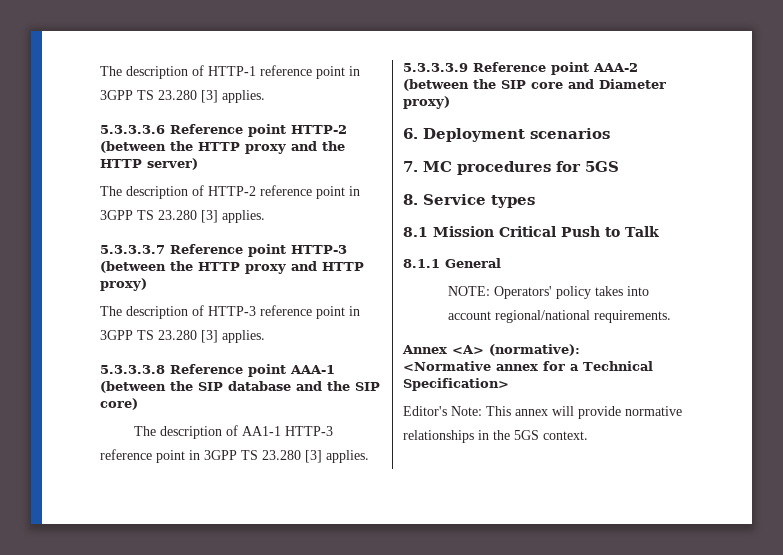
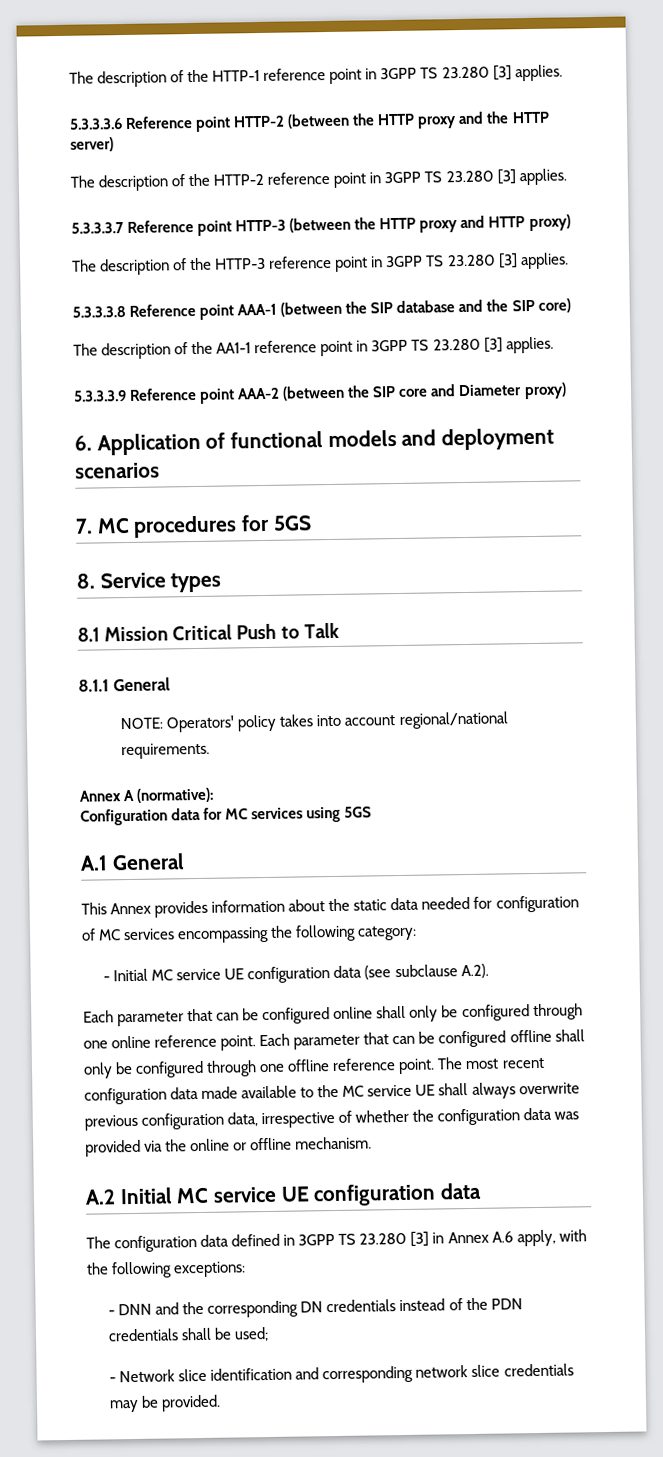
- The description of HTTP-1 reference point in 3GPP TS 23.280 [3] applies.
+ The description of the HTTP-1 reference point in 3GPP TS 23.280 [3] applies.
- The description of HTTP-2 reference point in 3GPP TS 23.280 [3] applies.
+ The description of the HTTP-2 reference point in 3GPP TS 23.280 [3] applies.
- The description of HTTP-3 reference point in 3GPP TS 23.280 [3] applies.
+ The description of the HTTP-3 reference point in 3GPP TS 23.280 [3] applies.
- The description of AA1-1 HTTP-3 reference point in 3GPP TS 23.280 [3] applies.
+ The description of the AA1-1 reference point in 3GPP TS 23.280 [3] applies.
- 6. Deployment scenarios
+ 6. Application of functional models and deployment scenarios
- Annex <A> (normative):
+ Annex A (normative):
- <Normative annex for a Technical Specification>
- Editor's Note: This annex will provide normative relationships in the 5GS context.
+ Configuration data for MC services using 5GS
+ A.1 General
+ This Annex provides information about the static data needed for configuration of MC services encompassing the following category:
+ - Initial MC service UE configuration data (see subclause A.2).
+ Each parameter that can be configured online shall only be configured through one online reference point. Each parameter that can be configured offline shall only be configured through one offline reference point. The most recent configuration data made available to the MC service UE shall always overwrite previous configuration data, irrespective of whether the configuration data was provided via the online or offline mechanism.
+ A.2 Initial MC service UE configuration data
+ The configuration data defined in 3GPP TS 23.280 [3] in Annex A.6 apply, with the following exceptions:
+ - DNN and the corresponding DN credentials instead of the PDN credentials shall be used;
+ - Network slice identification and corresponding network slice credentials may be provided.

